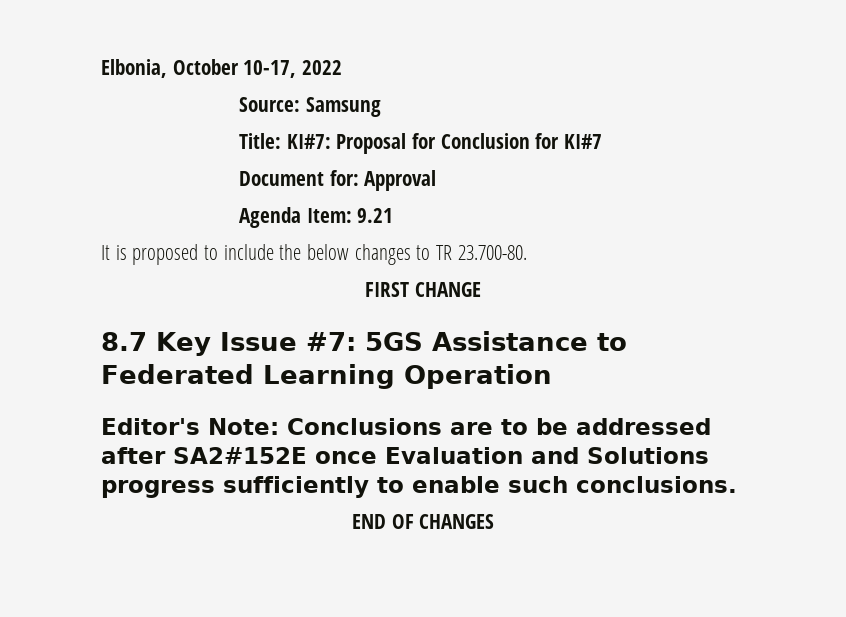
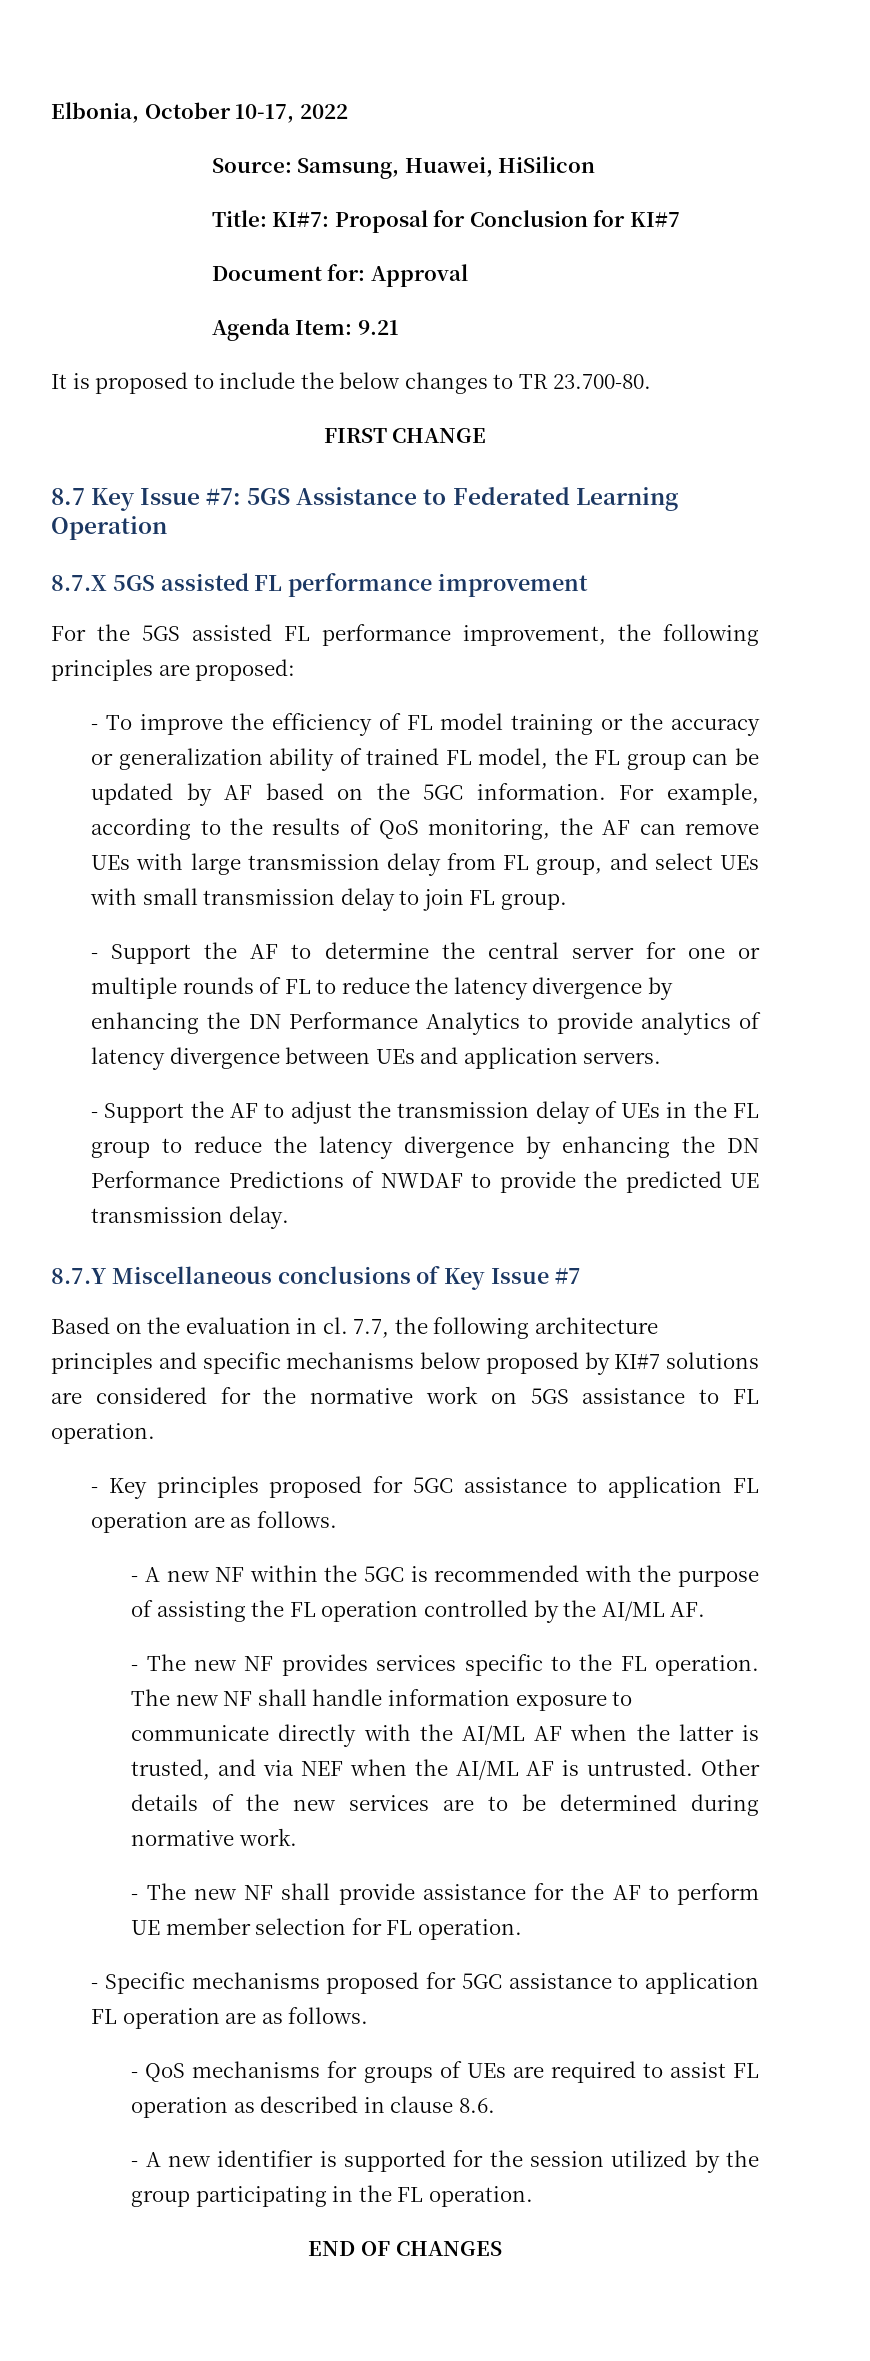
- Source: Samsung
+ Source: Samsung, Huawei, HiSilicon
- Editor's Note: Conclusions are to be addressed after SA2#152E once Evaluation and Solutions progress sufficiently to enable such conclusions.
+ 8.7.X 5GS assisted FL performance improvement
+ For the 5GS assisted FL performance improvement, the following principles are proposed:
+ - To improve the efficiency of FL model training or the accuracy or generalization ability of trained FL model, the FL group can be updated by AF based on the 5GC information. For example, according to the results of QoS monitoring, the AF can remove UEs with large transmission delay from FL group, and select UEs with small transmission delay to join FL group.
+ - Support the AF to determine the central server for one or multiple rounds of FL to reduce the latency divergence by enhancing the DN Performance Analytics to provide analytics of latency divergence between UEs and application servers.
+ - Support the AF to adjust the transmission delay of UEs in the FL group to reduce the latency divergence by enhancing the DN Performance Predictions of NWDAF to provide the predicted UE transmission delay.
+ 8.7.Y Miscellaneous conclusions of Key Issue #7
+ Based on the evaluation in cl. 7.7, the following architecture principles and specific mechanisms below proposed by KI#7 solutions are considered for the normative work on 5GS assistance to FL operation.
+ - Key principles proposed for 5GC assistance to application FL operation are as follows.
+ - A new NF within the 5GC is recommended with the purpose of assisting the FL operation controlled by the AI/ML AF.
+ - The new NF provides services specific to the FL operation. The new NF shall handle information exposure to communicate directly with the AI/ML AF when the latter is trusted, and via NEF when the AI/ML AF is untrusted. Other details of the new services are to be determined during normative work.
+ - The new NF shall provide assistance for the AF to perform UE member selection for FL operation.
+ - Specific mechanisms proposed for 5GC assistance to application FL operation are as follows.
+ - QoS mechanisms for groups of UEs are required to assist FL operation as described in clause 8.6.
+ - A new identifier is supported for the session utilized by the group participating in the FL operation.

